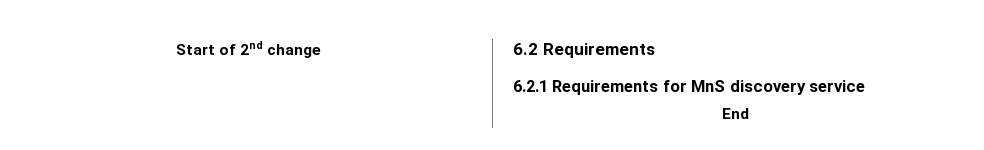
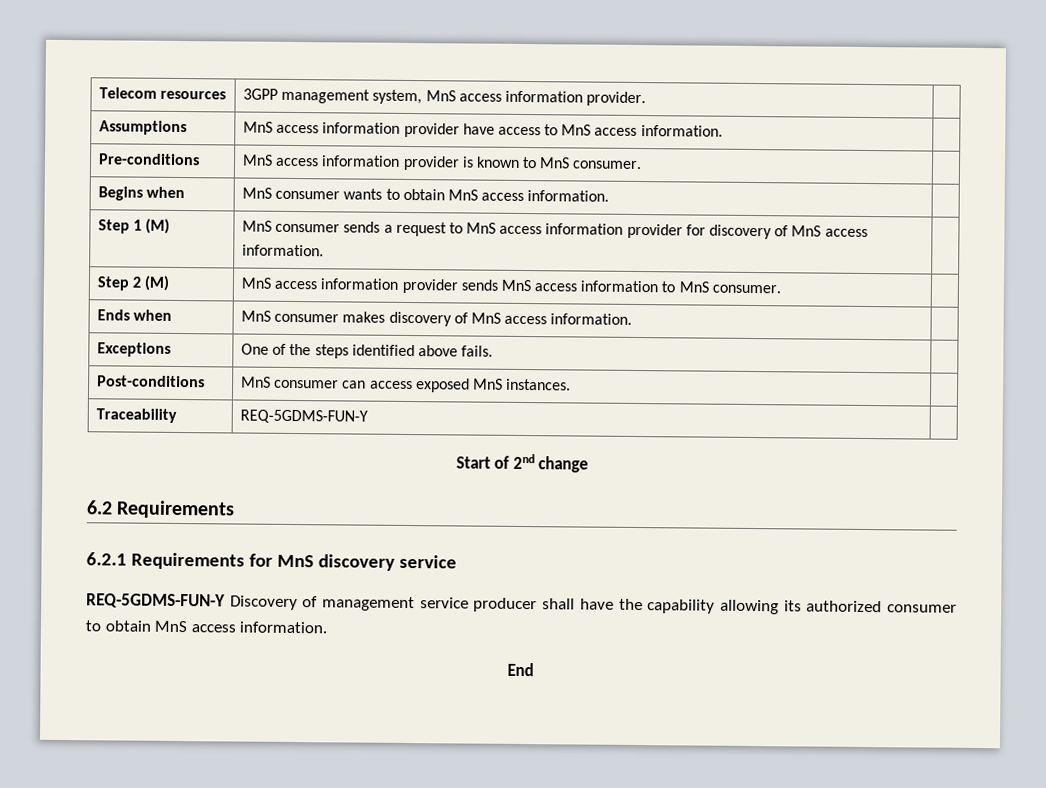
+ Telecom resources | 3GPP management system, MnS access information provider. |
+ Assumptions | MnS access information provider have access to MnS access information. |
+ Pre-conditions | MnS access information provider is known to MnS consumer. |
+ Begins when | MnS consumer wants to obtain MnS access information. |
+ Step 1 (M) | MnS consumer sends a request to MnS access information provider for discovery of MnS access information. |
+ Step 2 (M) | MnS access information provider sends MnS access information to MnS consumer. |
+ Ends when | MnS consumer makes discovery of MnS access information. |
+ Exceptions | One of the steps identified above fails. |
+ Post-conditions | MnS consumer can access exposed MnS instances. |
+ Traceability | REQ-5GDMS-FUN-Y |
+ REQ-5GDMS-FUN-Y Discovery of management service producer shall have the capability allowing its authorized consumer to obtain MnS access information.

